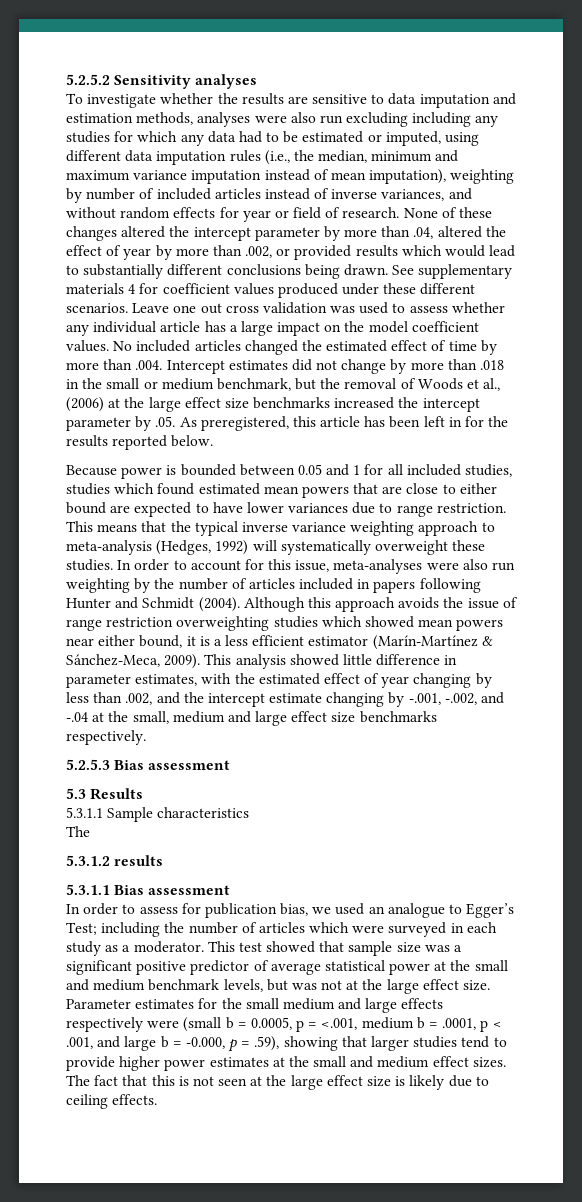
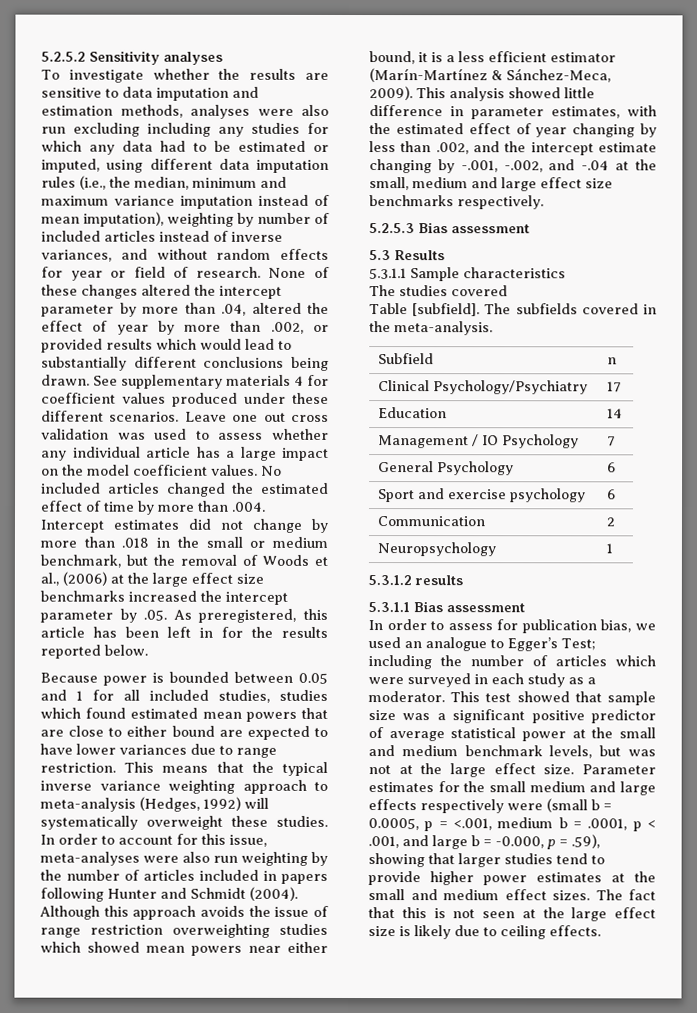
  5.3.1.1 Sample characteristics
- The
+ The studies covered
+ Table [subfield]. The subfields covered in the meta-analysis.
+ Subfield | n
+ Clinical Psychology/Psychiatry | 17
+ Education | 14
+ Management / IO Psychology | 7
+ General Psychology | 6
+ Sport and exercise psychology | 6
+ Communication | 2
+ Neuropsychology | 1

